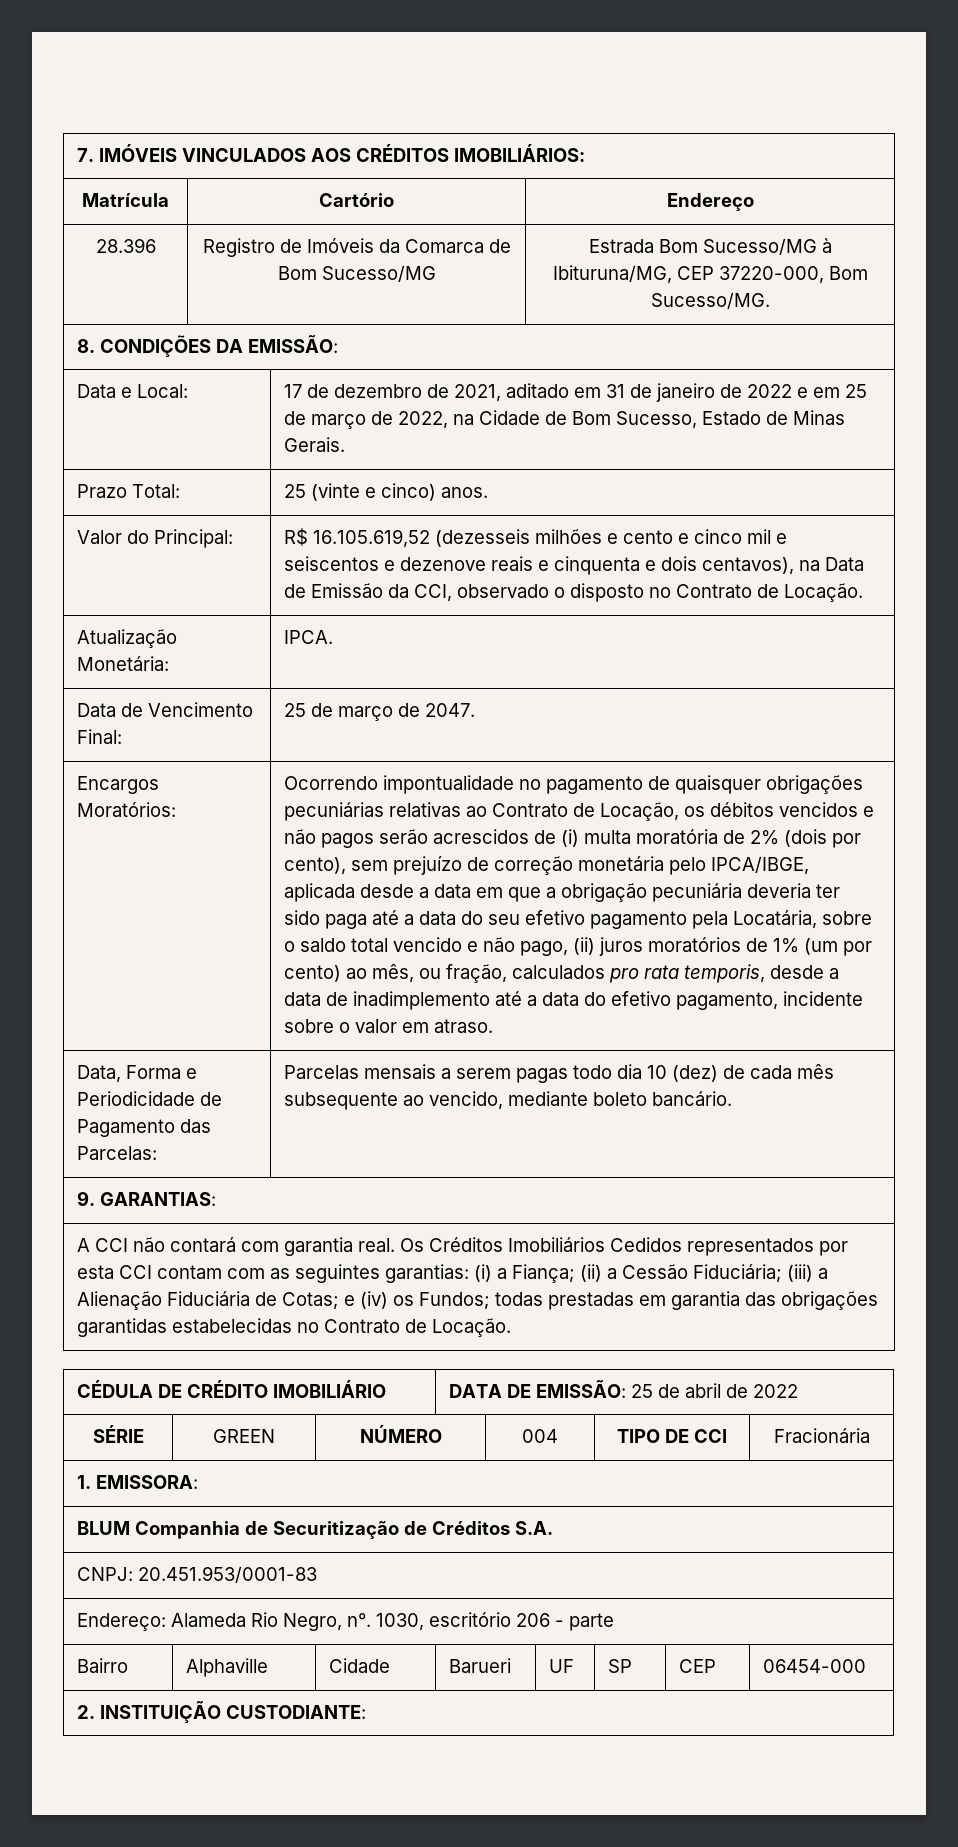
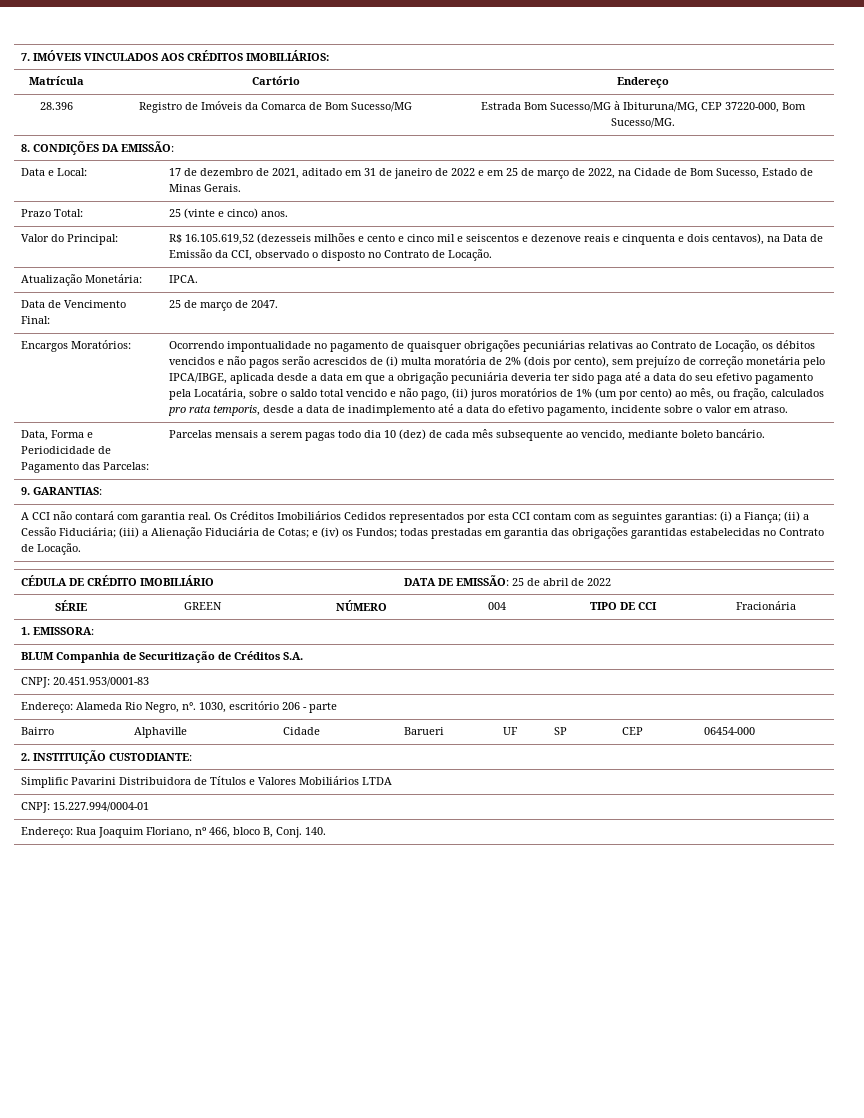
+ Simplific Pavarini Distribuidora de Títulos e Valores Mobiliários LTDA
+ CNPJ: 15.227.994/0004-01
+ Endereço: Rua Joaquim Floriano, nº 466, bloco B, Conj. 140.

